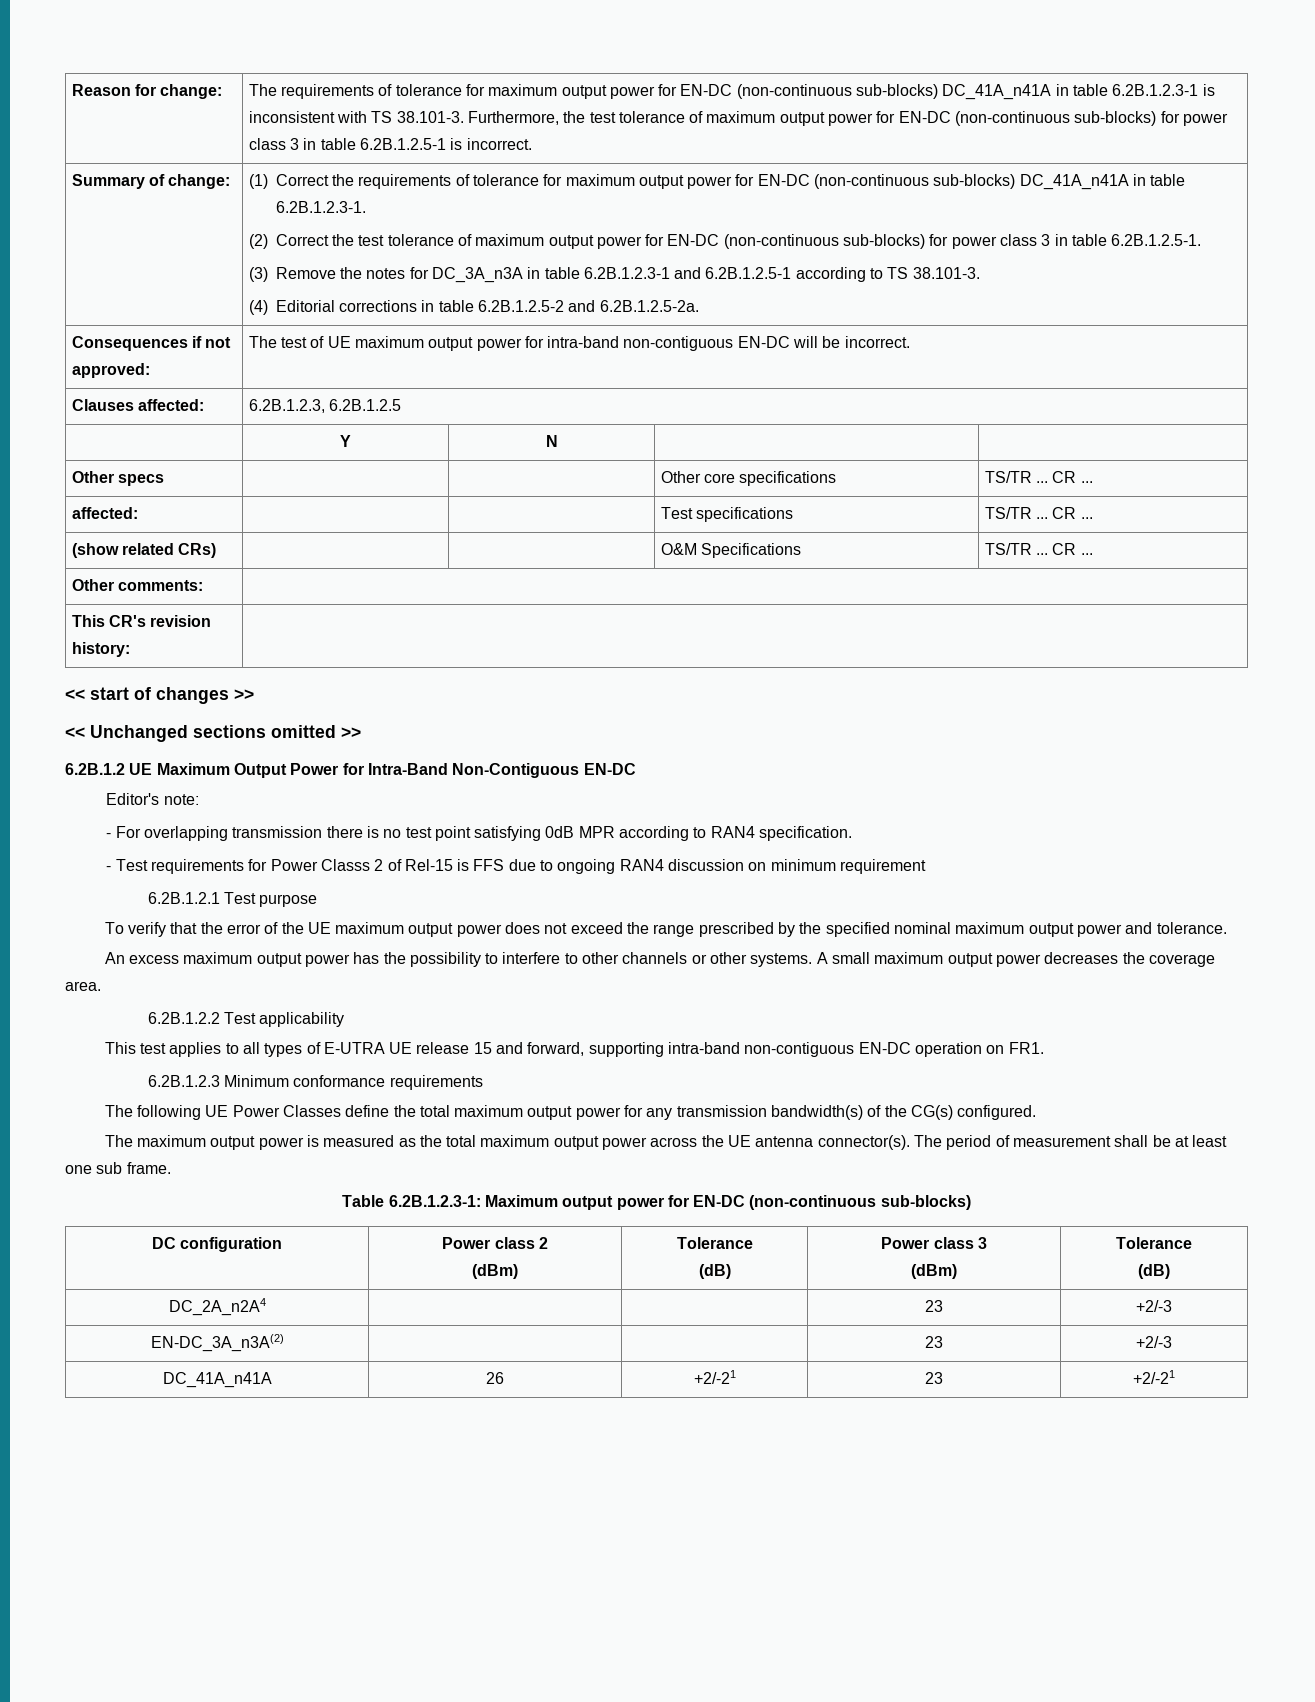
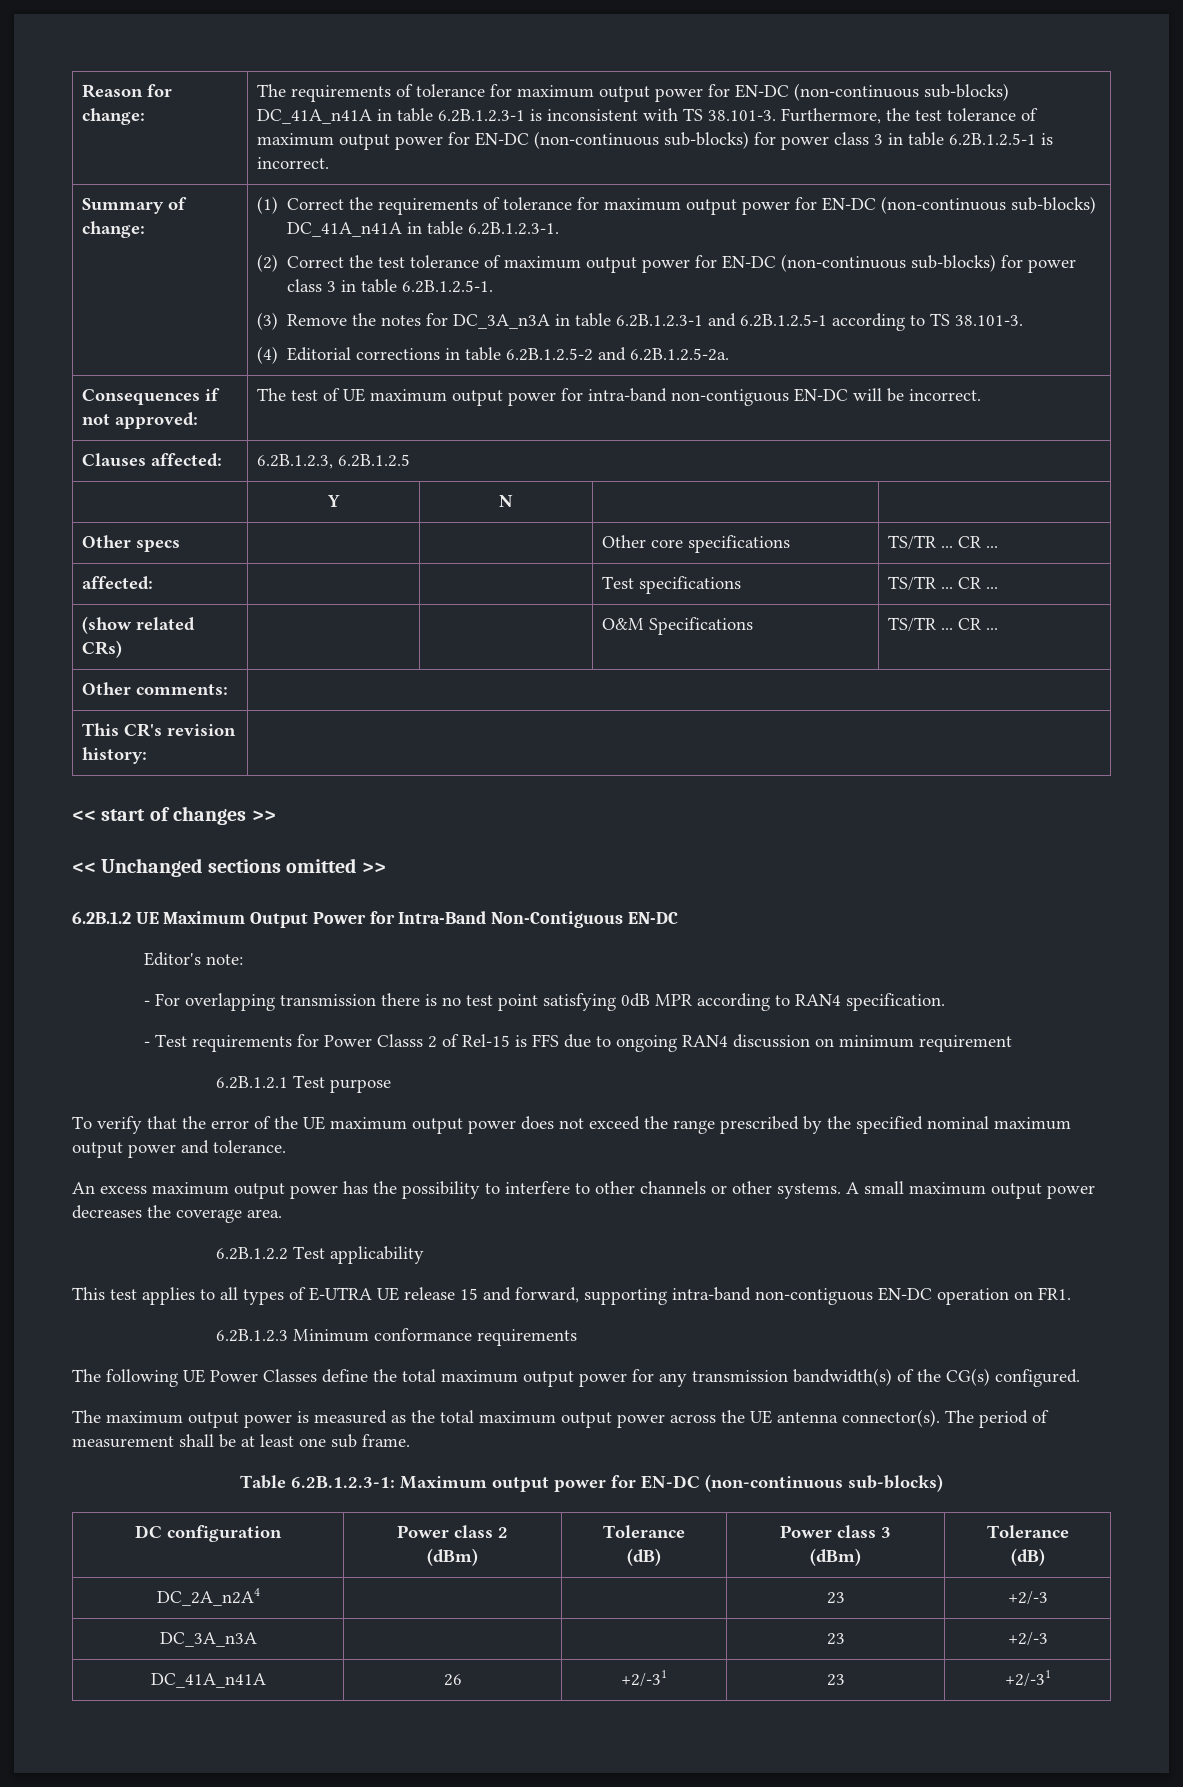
- EN-DC_3A_n3A(2) | | | 23 | +2/-3
+ DC_3A_n3A | | | 23 | +2/-3
- DC_41A_n41A | 26 | +2/-21 | 23 | +2/-21
+ DC_41A_n41A | 26 | +2/-31 | 23 | +2/-31

